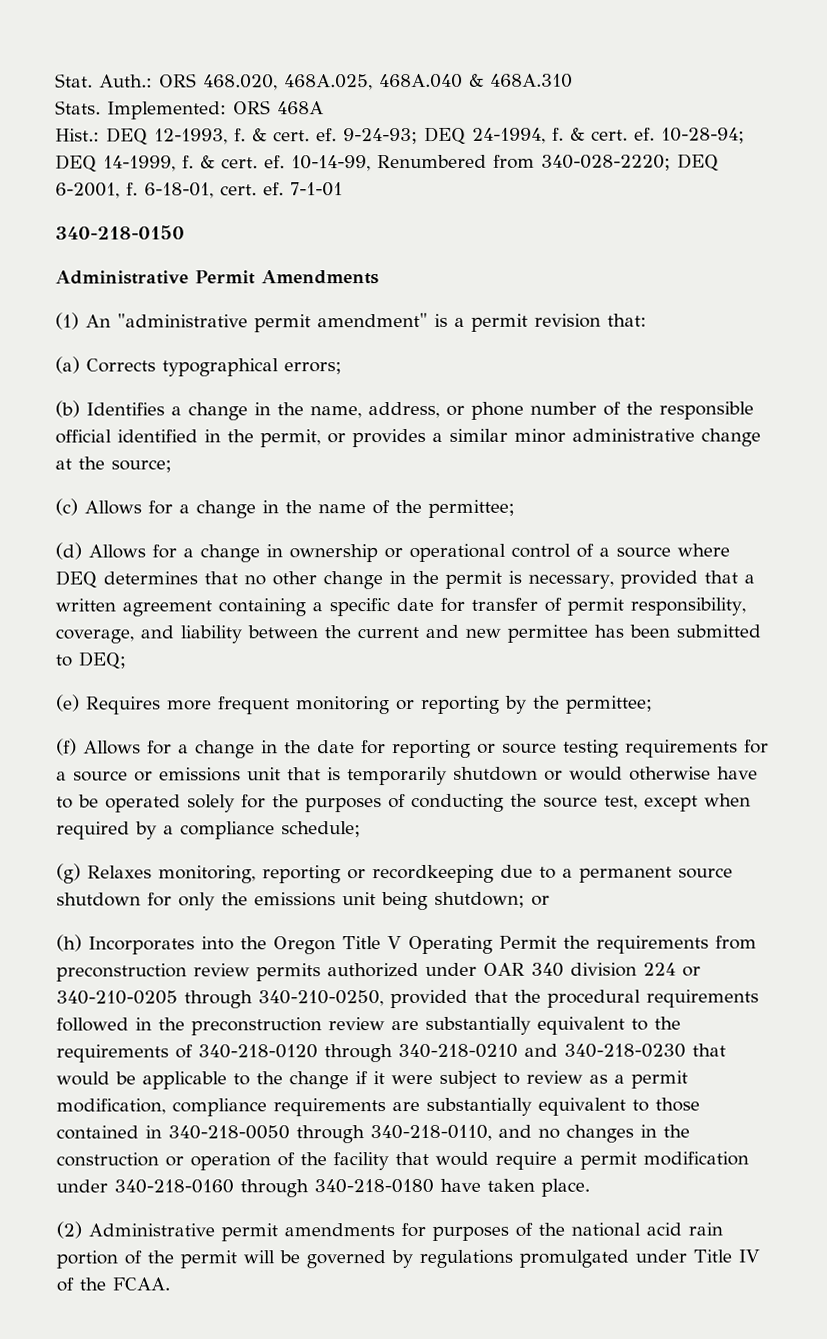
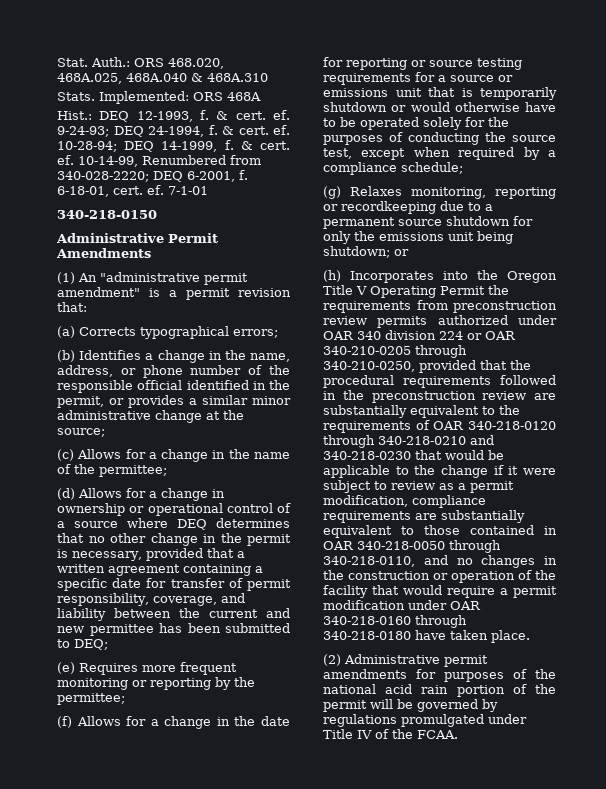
- (h) Incorporates into the Oregon Title V Operating Permit the requirements from preconstruction review permits authorized under OAR 340 division 224 or 340-210-0205 through 340-210-0250, provided that the procedural requirements followed in the preconstruction review are substantially equivalent to the requirements of 340-218-0120 through 340-218-0210 and 340-218-0230 that would be applicable to the change if it were subject to review as a permit modification, compliance requirements are substantially equivalent to those contained in 340-218-0050 through 340-218-0110, and no changes in the construction or operation of the facility that would require a permit modification under 340-218-0160 through 340-218-0180 have taken place.
+ (h) Incorporates into the Oregon Title V Operating Permit the requirements from preconstruction review permits authorized under OAR 340 division 224 or OAR 340-210-0205 through 340-210-0250, provided that the procedural requirements followed in the preconstruction review are substantially equivalent to the requirements of OAR 340-218-0120 through 340-218-0210 and 340-218-0230 that would be applicable to the change if it were subject to review as a permit modification, compliance requirements are substantially equivalent to those contained in OAR 340-218-0050 through 340-218-0110, and no changes in the construction or operation of the facility that would require a permit modification under OAR 340-218-0160 through 340-218-0180 have taken place.

